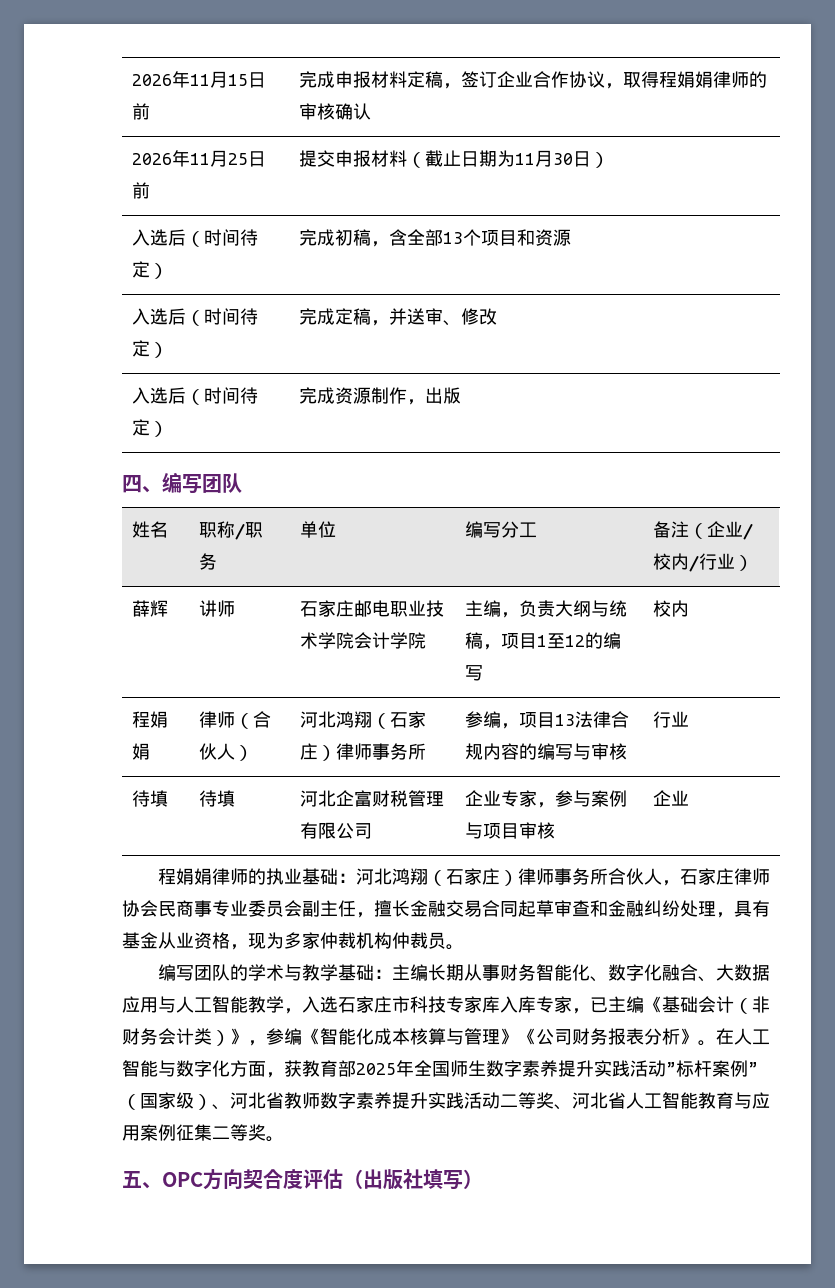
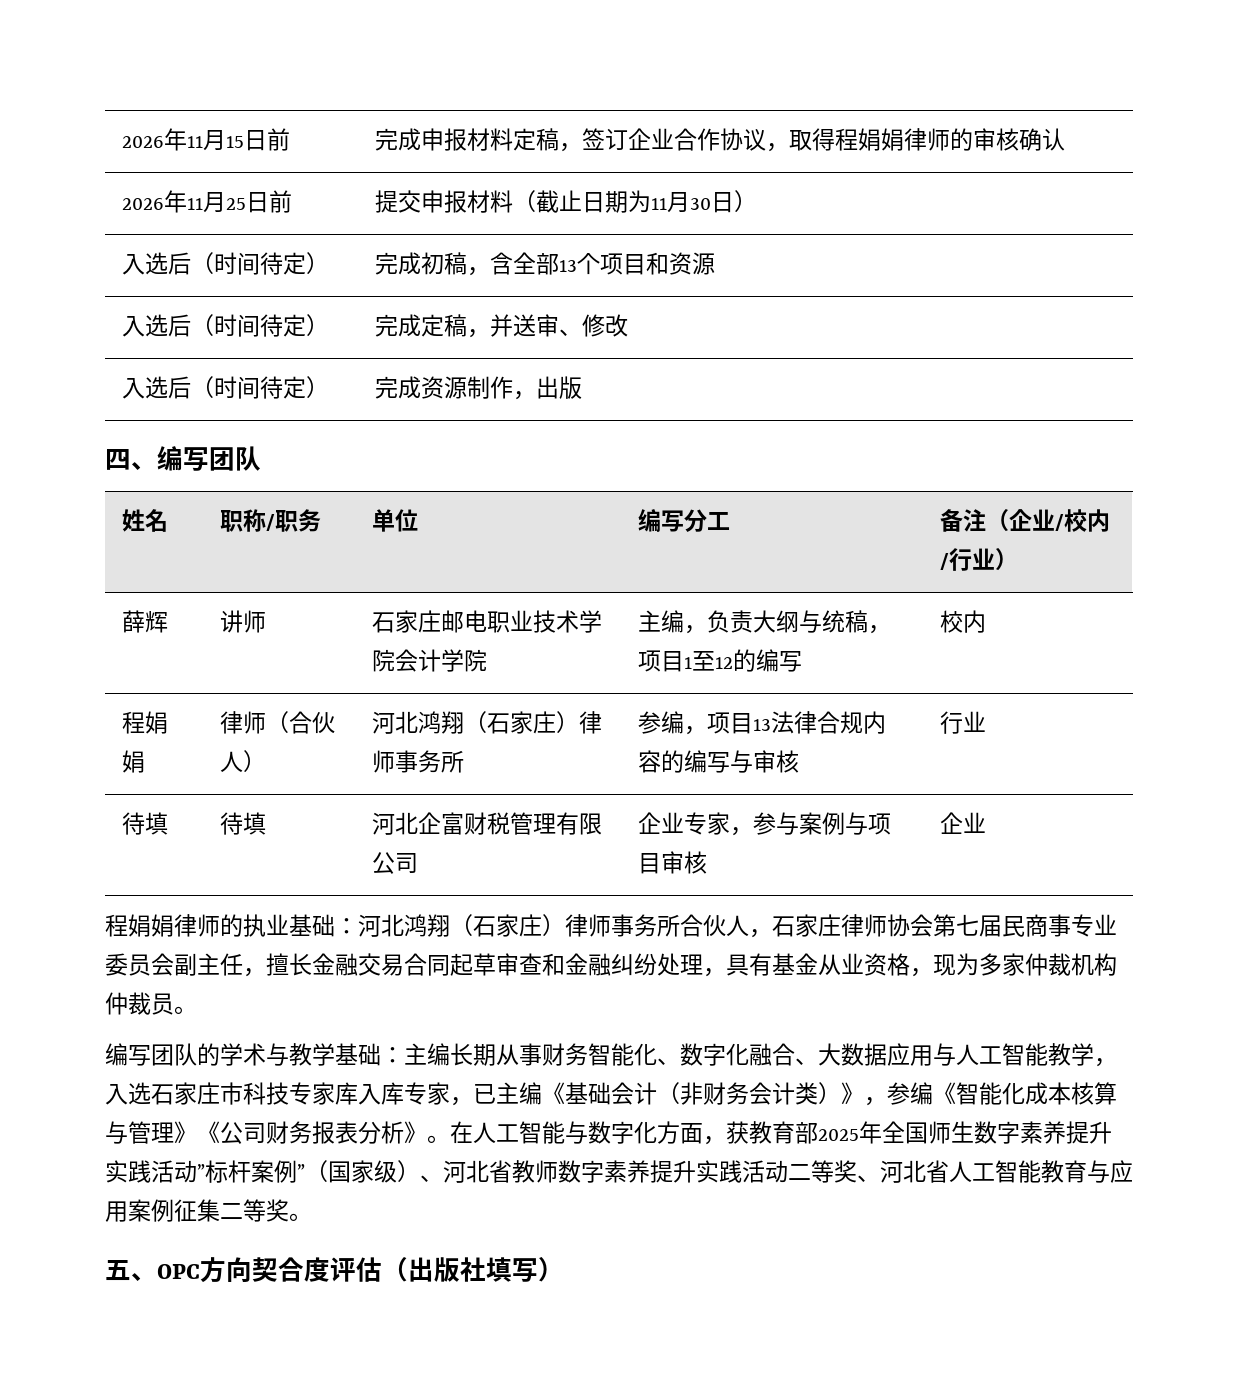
- 程娟娟律师的执业基础：河北鸿翔（石家庄）律师事务所合伙人，石家庄律师协会民商事专业委员会副主任，擅长金融交易合同起草审查和金融纠纷处理，具有基金从业资格，现为多家仲裁机构仲裁员。
+ 程娟娟律师的执业基础：河北鸿翔（石家庄）律师事务所合伙人，石家庄律师协会第七届民商事专业委员会副主任，擅长金融交易合同起草审查和金融纠纷处理，具有基金从业资格，现为多家仲裁机构仲裁员。

